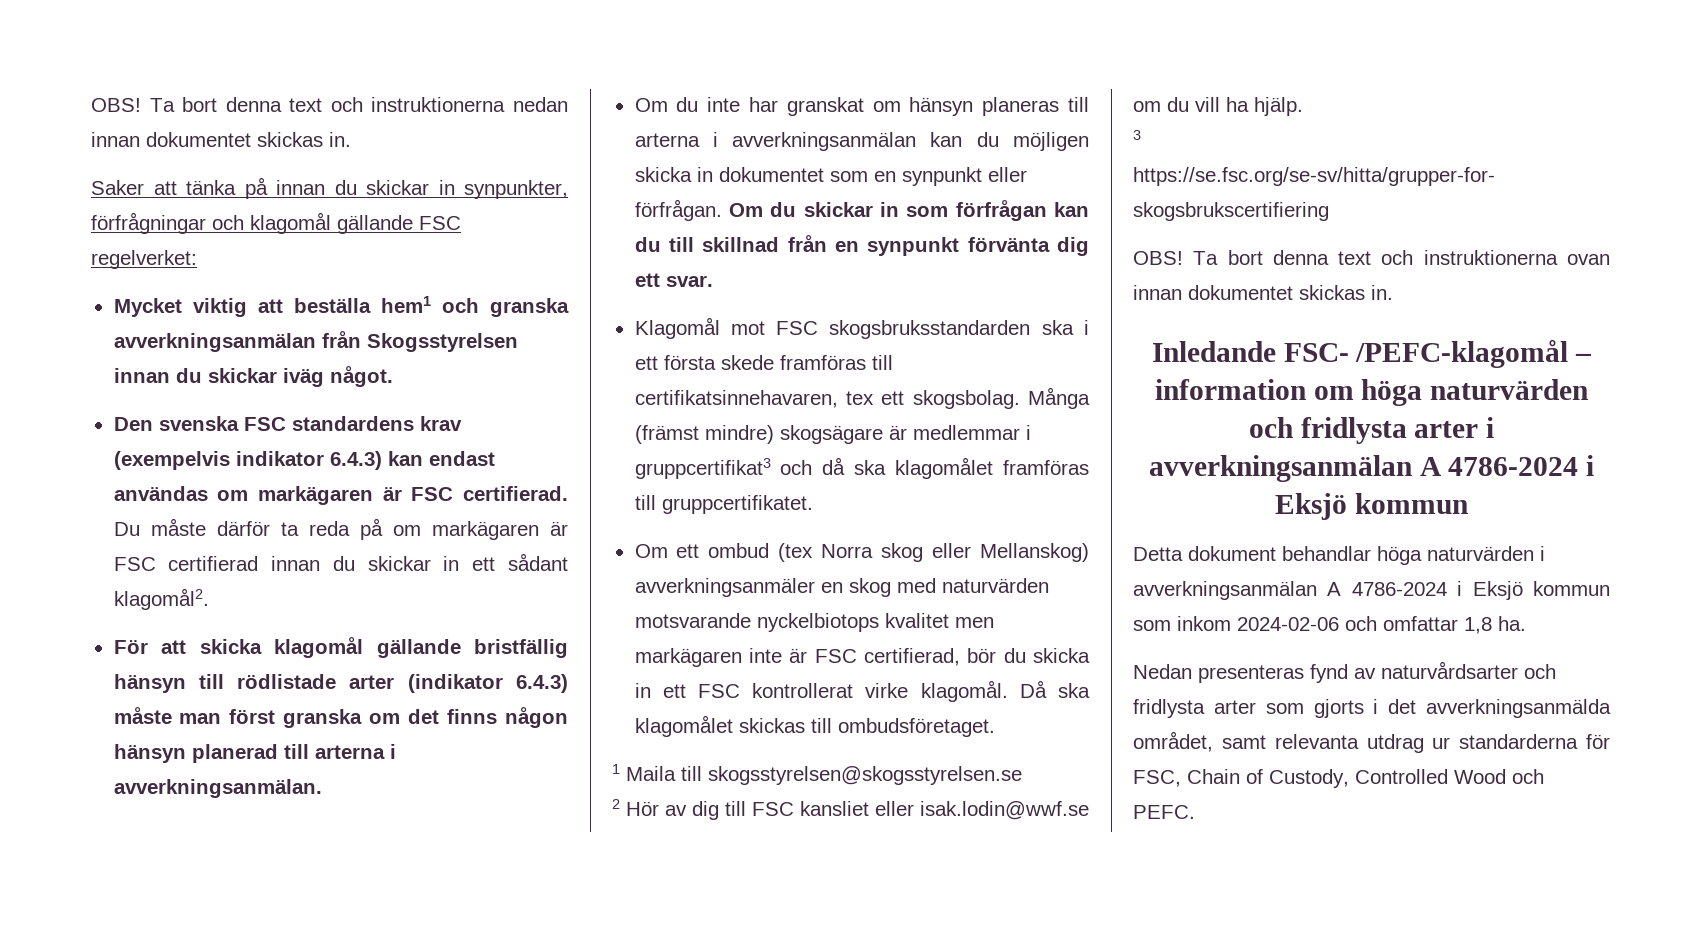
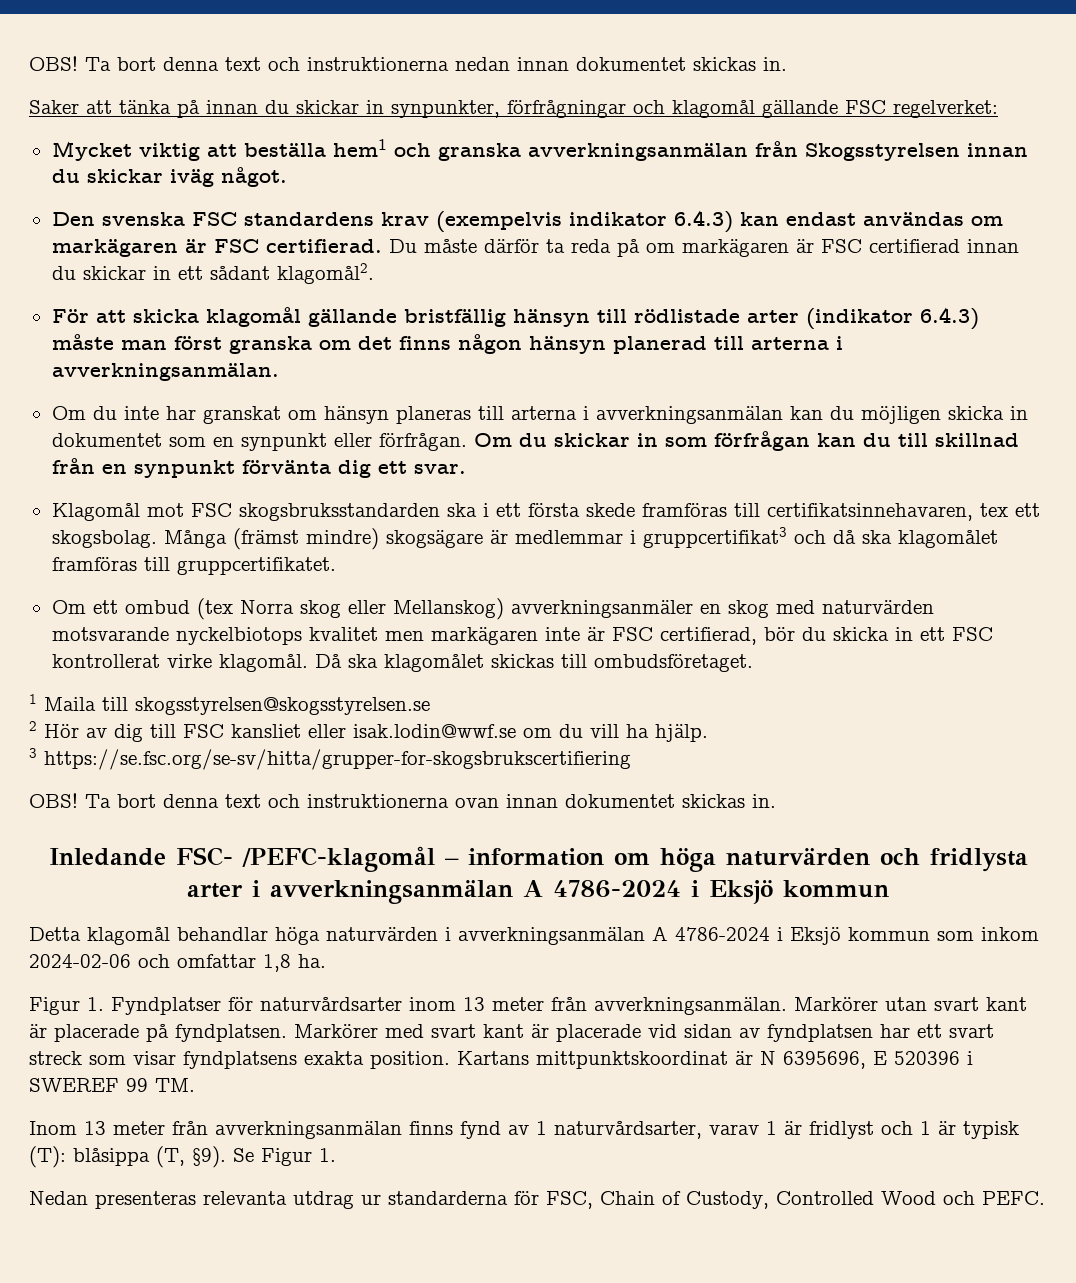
- Detta dokument behandlar höga naturvärden i avverkningsanmälan A 4786-2024 i Eksjö kommun som inkom 2024-02-06 och omfattar 1,8 ha.
+ Detta klagomål behandlar höga naturvärden i avverkningsanmälan A 4786-2024 i Eksjö kommun som inkom 2024-02-06 och omfattar 1,8 ha.
- Nedan presenteras fynd av naturvårdsarter och fridlysta arter som gjorts i det avverkningsanmälda området, samt relevanta utdrag ur standarderna för FSC, Chain of Custody, Controlled Wood och PEFC.
+ Figur 1. Fyndplatser för naturvårdsarter inom 13 meter från avverkningsanmälan. Markörer utan svart kant är placerade på fyndplatsen. Markörer med svart kant är placerade vid sidan av fyndplatsen har ett svart streck som visar fyndplatsens exakta position. Kartans mittpunktskoordinat är N 6395696, E 520396 i SWEREF 99 TM.
+ Inom 13 meter från avverkningsanmälan finns fynd av 1 naturvårdsarter, varav 1 är fridlyst och 1 är typisk (T): blåsippa (T, §9). Se Figur 1.
+ Nedan presenteras relevanta utdrag ur standarderna för FSC, Chain of Custody, Controlled Wood och PEFC.

